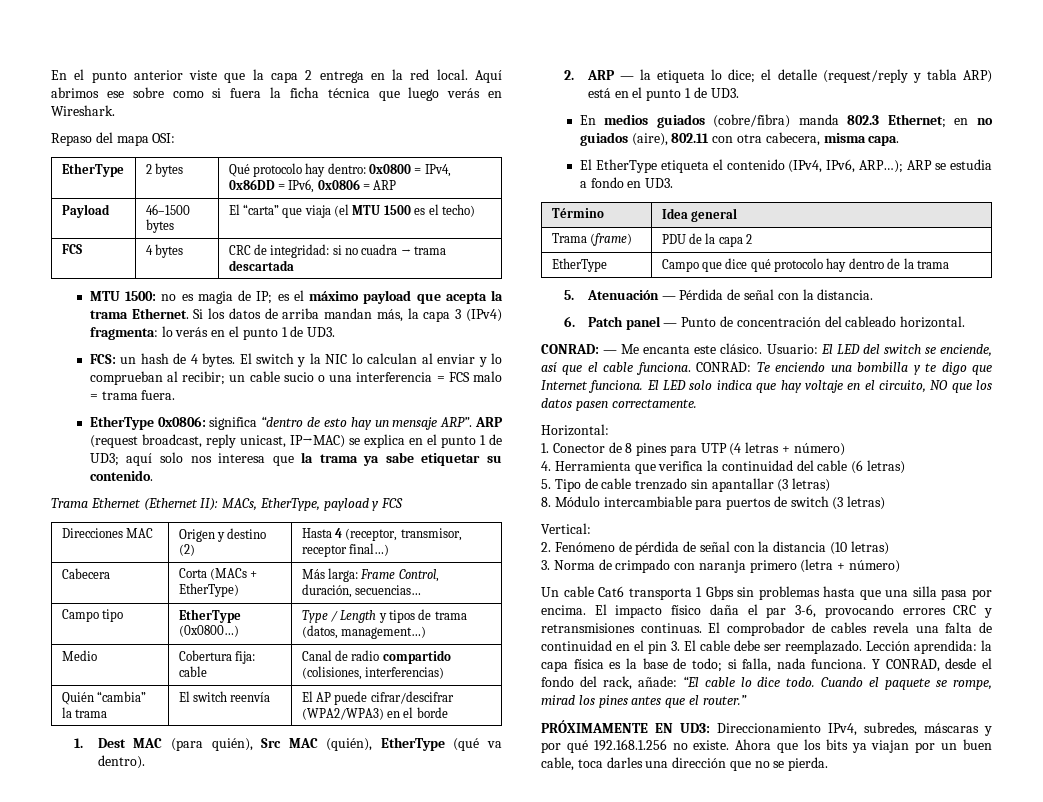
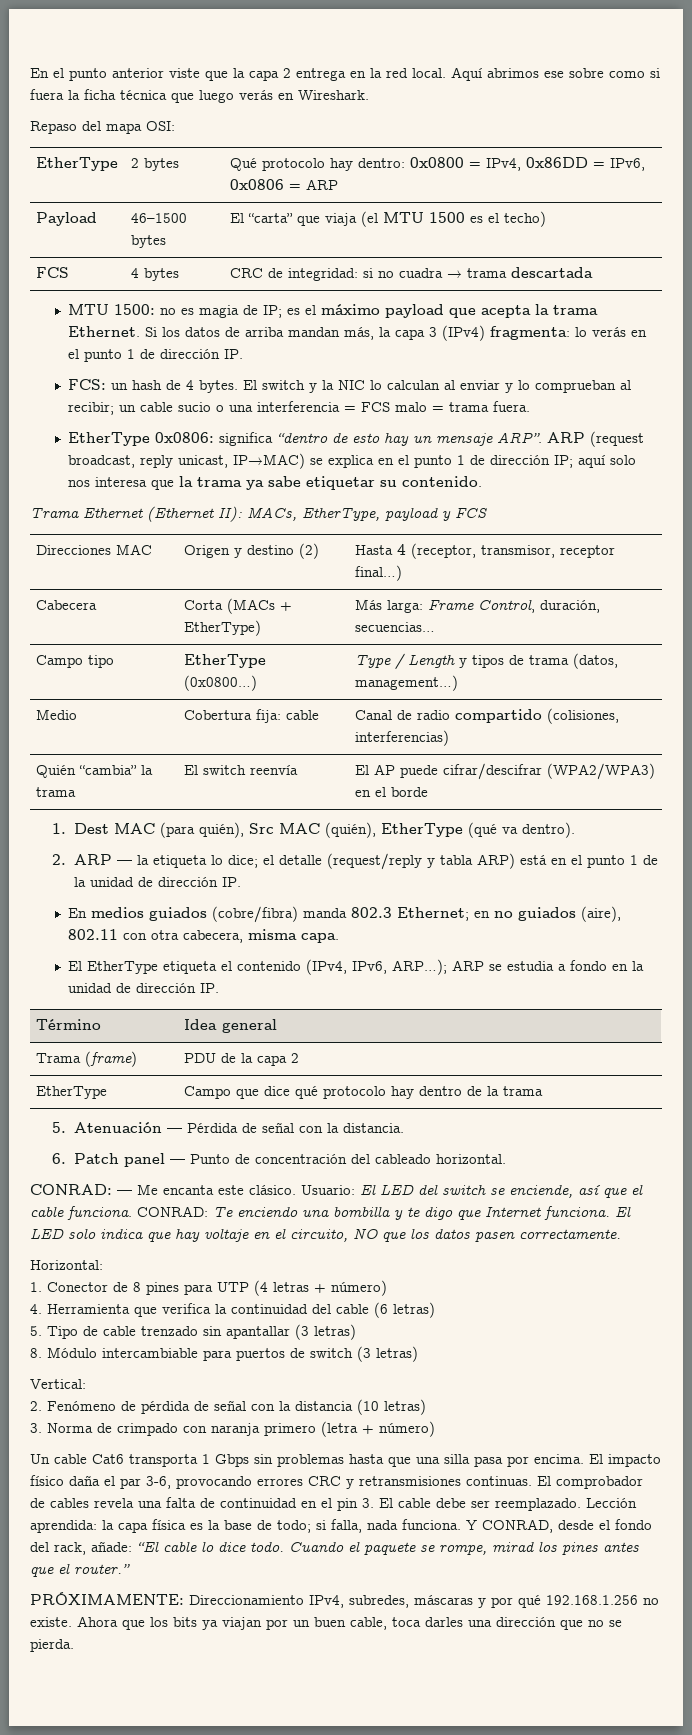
- Si los datos de arriba mandan más, la capa 3 (IPv4) fragmenta: lo verás en el punto 1 de UD3.
+ Si los datos de arriba mandan más, la capa 3 (IPv4) fragmenta: lo verás en el punto 1 de dirección IP.
- ARP (request broadcast, reply unicast, IP→MAC) se explica en el punto 1 de UD3; aquí solo nos interesa que la trama ya sabe etiquetar su contenido.
+ ARP (request broadcast, reply unicast, IP→MAC) se explica en el punto 1 de dirección IP; aquí solo nos interesa que la trama ya sabe etiquetar su contenido.
- 2. ARP — la etiqueta lo dice; el detalle (request/reply y tabla ARP) está en el punto 1 de UD3.
+ 2. ARP — la etiqueta lo dice; el detalle (request/reply y tabla ARP) está en el punto 1 de la unidad de dirección IP.
- El EtherType etiqueta el contenido (IPv4, IPv6, ARP…); ARP se estudia a fondo en UD3.
+ El EtherType etiqueta el contenido (IPv4, IPv6, ARP…); ARP se estudia a fondo en la unidad de dirección IP.
- PRÓXIMAMENTE EN UD3: Direccionamiento IPv4, subredes, máscaras y por qué 192.168.1.256 no existe.
+ PRÓXIMAMENTE: Direccionamiento IPv4, subredes, máscaras y por qué 192.168.1.256 no existe.

